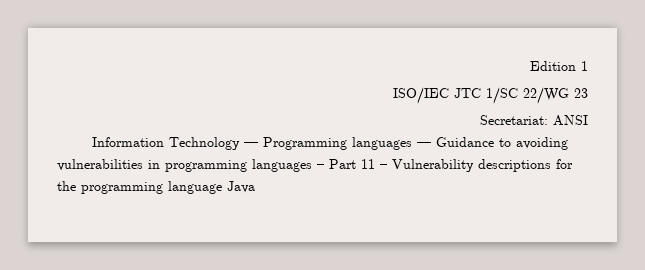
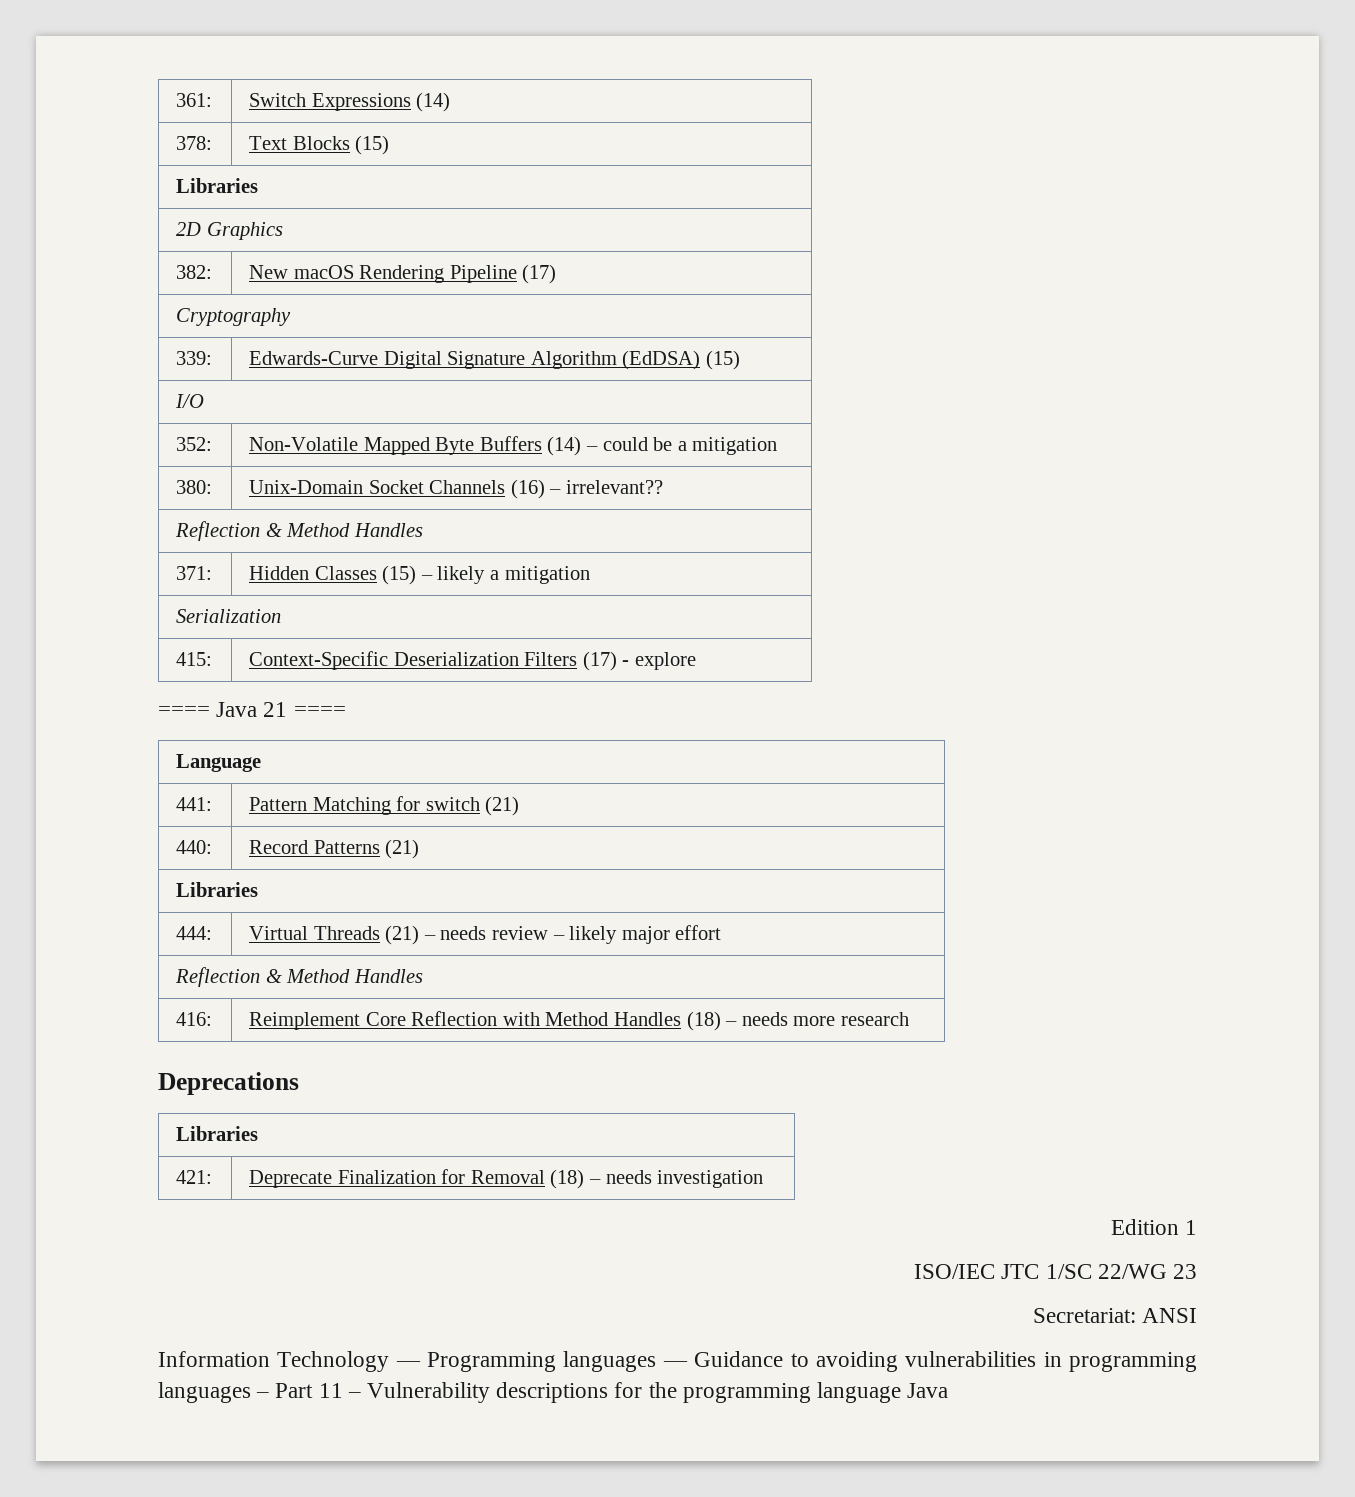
+ 361: | Switch Expressions (14)
+ 378: | Text Blocks (15)
+ Libraries
+ 2D Graphics
+ 382: | New macOS Rendering Pipeline (17)
+ Cryptography
+ 339: | Edwards-Curve Digital Signature Algorithm (EdDSA) (15)
+ I/O
+ 352: | Non-Volatile Mapped Byte Buffers (14) – could be a mitigation
+ 380: | Unix-Domain Socket Channels (16) – irrelevant??
+ Reflection & Method Handles
+ 371: | Hidden Classes (15) – likely a mitigation
+ Serialization
+ 415: | Context-Specific Deserialization Filters (17) - explore
+ ==== Java 21 ====
+ Language
+ 441: | Pattern Matching for switch (21)
+ 440: | Record Patterns (21)
+ Libraries
+ 444: | Virtual Threads (21) – needs review – likely major effort
+ Reflection & Method Handles
+ 416: | Reimplement Core Reflection with Method Handles (18) – needs more research
+ Deprecations
+ Libraries
+ 421: | Deprecate Finalization for Removal (18) – needs investigation

